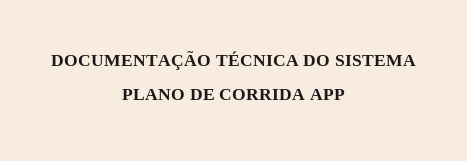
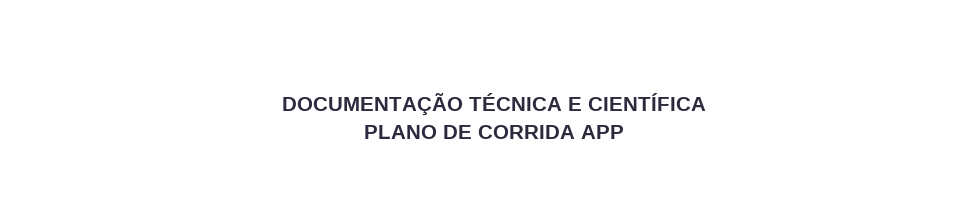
- DOCUMENTAÇÃO TÉCNICA DO SISTEMA
+ DOCUMENTAÇÃO TÉCNICA E CIENTÍFICA

